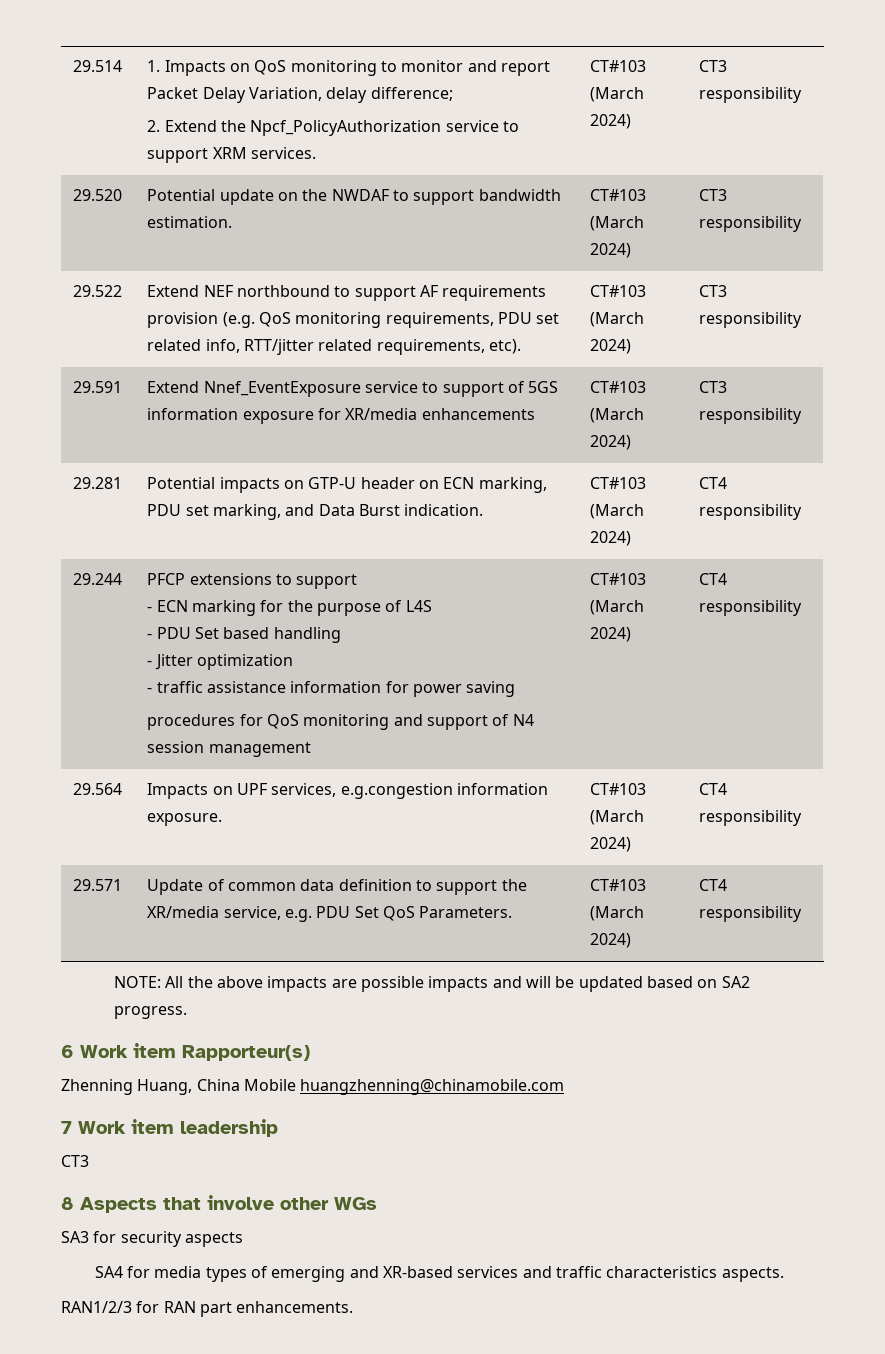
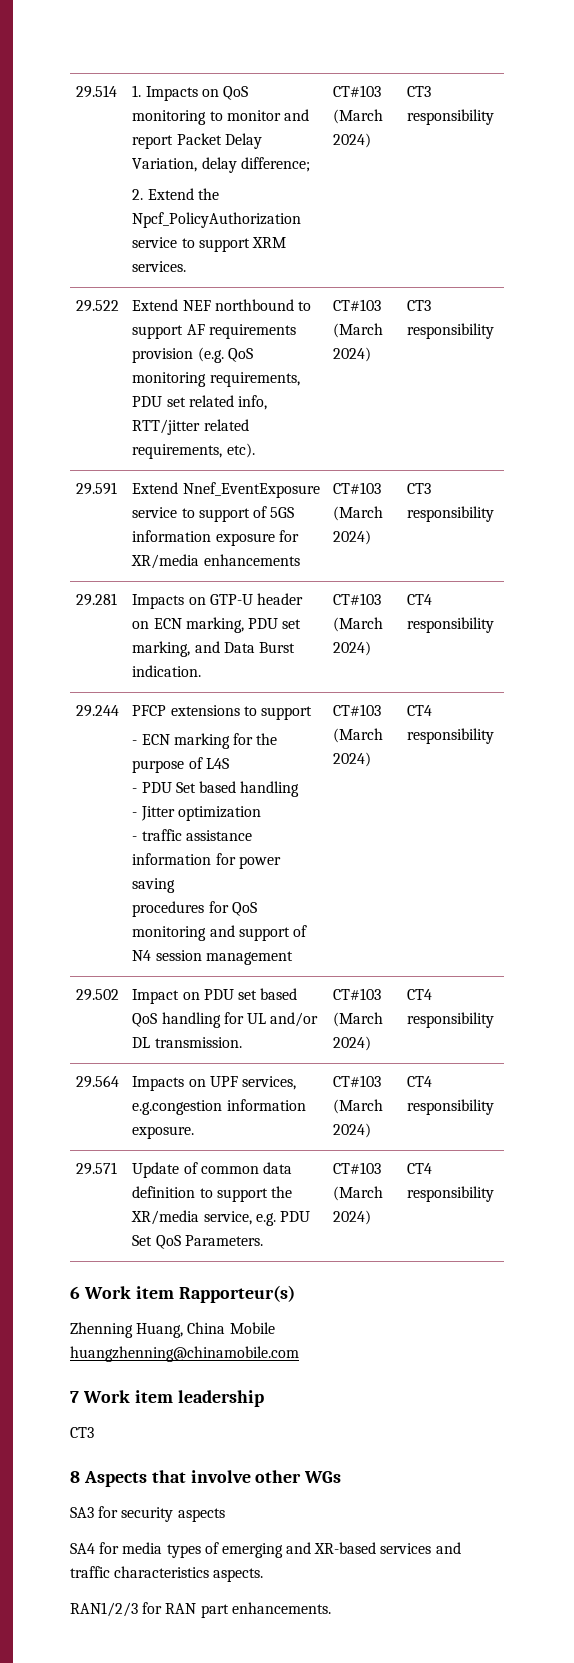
- 29.520 | Potential update on the NWDAF to support bandwidth estimation. | CT#103 (March 2024) | CT3 responsibility
- 29.281 | Potential impacts on GTP-U header on ECN marking, PDU set marking, and Data Burst indication. | CT#103 (March 2024) | CT4 responsibility
+ 29.281 | Impacts on GTP-U header on ECN marking, PDU set marking, and Data Burst indication. | CT#103 (March 2024) | CT4 responsibility
+ 29.502 | Impact on PDU set based QoS handling for UL and/or DL transmission. | CT#103 (March 2024) | CT4 responsibility
- NOTE: All the above impacts are possible impacts and will be updated based on SA2 progress.

